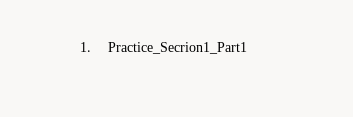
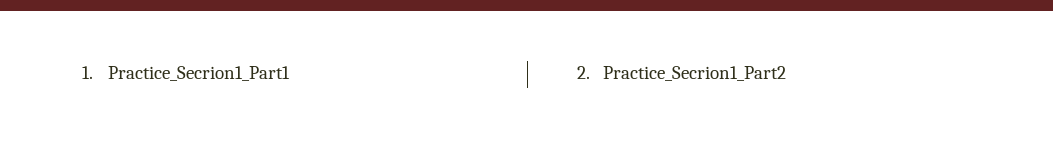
+ 2. Practice_Secrion1_Part2

